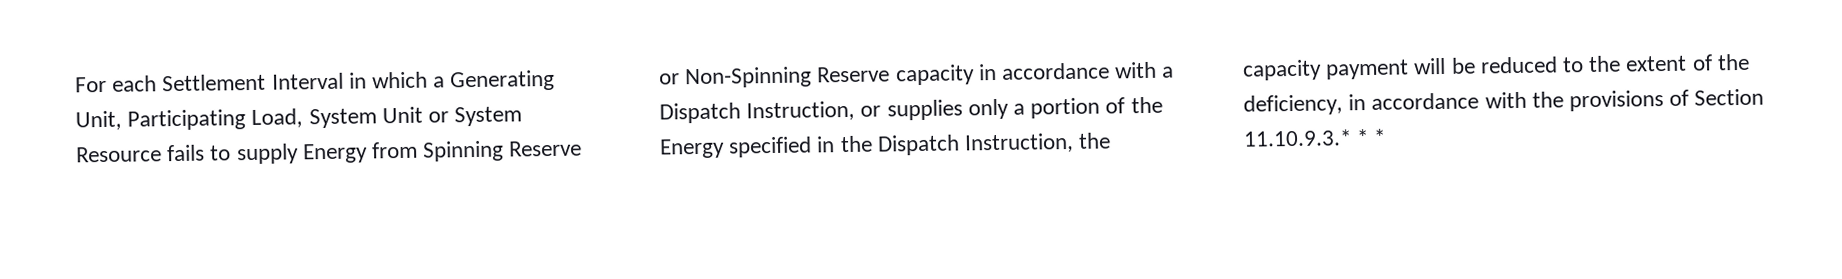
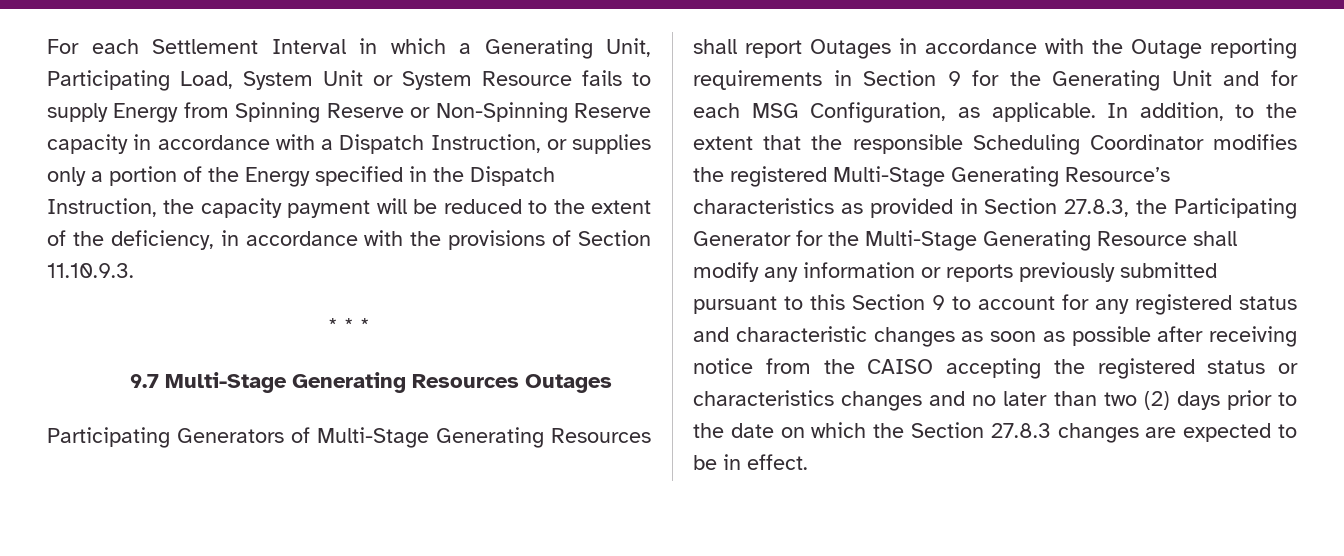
- For each Settlement Interval in which a Generating Unit, Participating Load, System Unit or System Resource fails to supply Energy from Spinning Reserve or Non-Spinning Reserve capacity in accordance with a Dispatch Instruction, or supplies only a portion of the Energy specified in the Dispatch Instruction, the capacity payment will be reduced to the extent of the deficiency, in accordance with the provisions of Section 11.10.9.3.* * *
+ For each Settlement Interval in which a Generating Unit, Participating Load, System Unit or System Resource fails to supply Energy from Spinning Reserve or Non-Spinning Reserve capacity in accordance with a Dispatch Instruction, or supplies only a portion of the Energy specified in the Dispatch Instruction, the capacity payment will be reduced to the extent of the deficiency, in accordance with the provisions of Section 11.10.9.3.
+ * * *
+ 9.7 Multi-Stage Generating Resources Outages
+ Participating Generators of Multi-Stage Generating Resources shall report Outages in accordance with the Outage reporting requirements in Section 9 for the Generating Unit and for each MSG Configuration, as applicable. In addition, to the extent that the responsible Scheduling Coordinator modifies the registered Multi-Stage Generating Resource’s characteristics as provided in Section 27.8.3, the Participating Generator for the Multi-Stage Generating Resource shall modify any information or reports previously submitted pursuant to this Section 9 to account for any registered status and characteristic changes as soon as possible after receiving notice from the CAISO accepting the registered status or characteristics changes and no later than two (2) days prior to the date on which the Section 27.8.3 changes are expected to be in effect.

